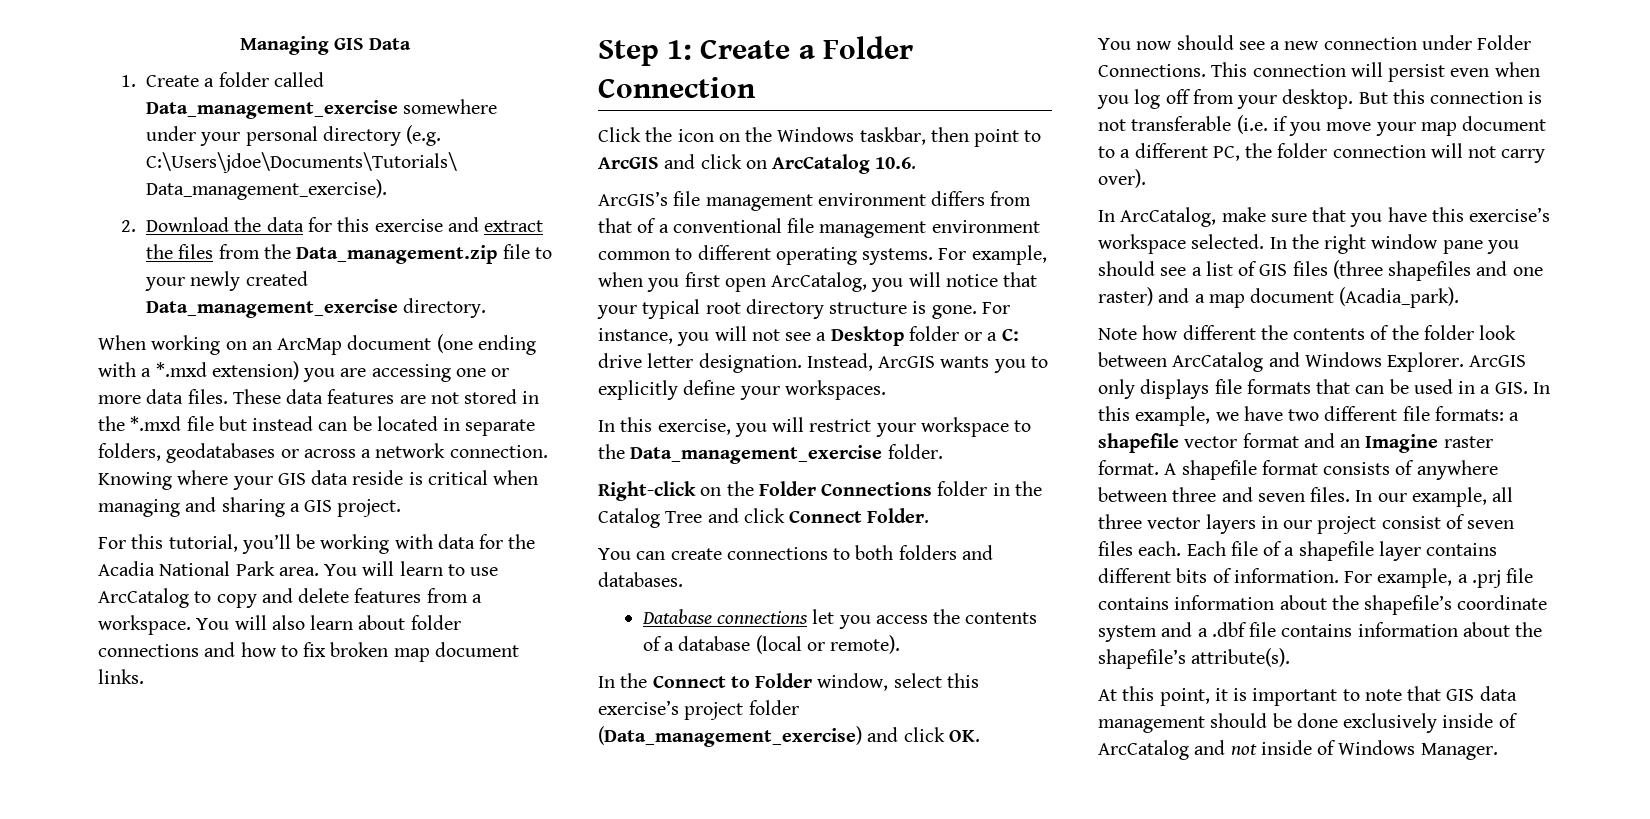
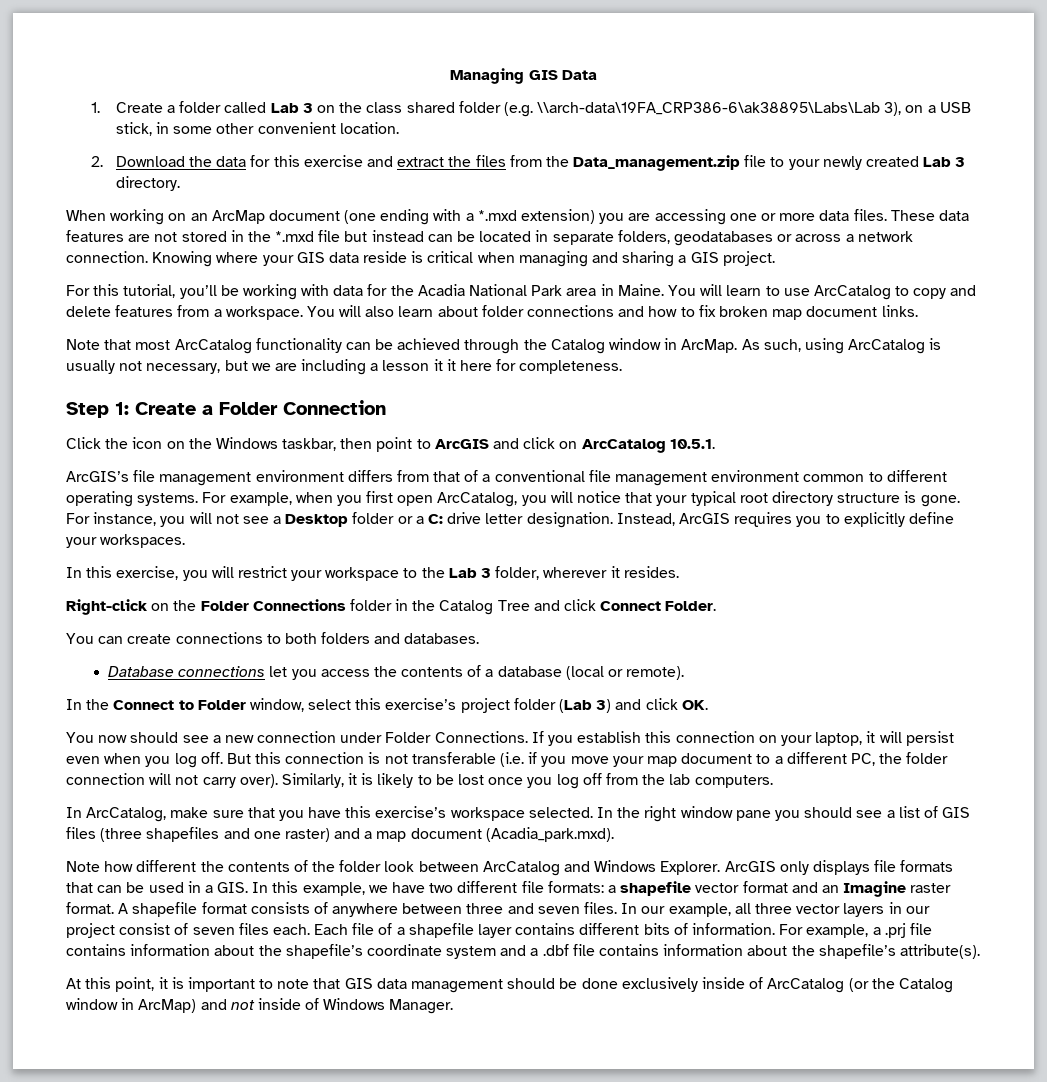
- 1. Create a folder called Data_management_exercise somewhere under your personal directory (e.g. C:\Users\jdoe\Documents\Tutorials\ Data_management_exercise).
+ 1. Create a folder called Lab 3 on the class shared folder (e.g. \\arch-data\19FA_CRP386-6\ak38895\Labs\Lab 3), on a USB stick, in some other convenient location.
- 2. Download the data for this exercise and extract the files from the Data_management.zip file to your newly created Data_management_exercise directory.
+ 2. Download the data for this exercise and extract the files from the Data_management.zip file to your newly created Lab 3 directory.
- For this tutorial, you’ll be working with data for the Acadia National Park area.
+ For this tutorial, you’ll be working with data for the Acadia National Park area in Maine.
+ Note that most ArcCatalog functionality can be achieved through the Catalog window in ArcMap. As such, using ArcCatalog is usually not necessary, but we are including a lesson it it here for completeness.
- Click the icon on the Windows taskbar, then point to ArcGIS and click on ArcCatalog 10.6.
+ Click the icon on the Windows taskbar, then point to ArcGIS and click on ArcCatalog 10.5.1.
- Instead, ArcGIS wants you to explicitly define your workspaces.
+ Instead, ArcGIS requires you to explicitly define your workspaces.
- In this exercise, you will restrict your workspace to the Data_management_exercise folder.
+ In this exercise, you will restrict your workspace to the Lab 3 folder, wherever it resides.
- In the Connect to Folder window, select this exercise’s project folder (Data_management_exercise) and click OK.
+ In the Connect to Folder window, select this exercise’s project folder (Lab 3) and click OK.
- This connection will persist even when you log off from your desktop.
+ If you establish this connection on your laptop, it will persist even when you log off.
+ Similarly, it is likely to be lost once you log off from the lab computers.
- In the right window pane you should see a list of GIS files (three shapefiles and one raster) and a map document (Acadia_park).
+ In the right window pane you should see a list of GIS files (three shapefiles and one raster) and a map document (Acadia_park.mxd).
- At this point, it is important to note that GIS data management should be done exclusively inside of ArcCatalog and not inside of Windows Manager.
+ At this point, it is important to note that GIS data management should be done exclusively inside of ArcCatalog (or the Catalog window in ArcMap) and not inside of Windows Manager.

